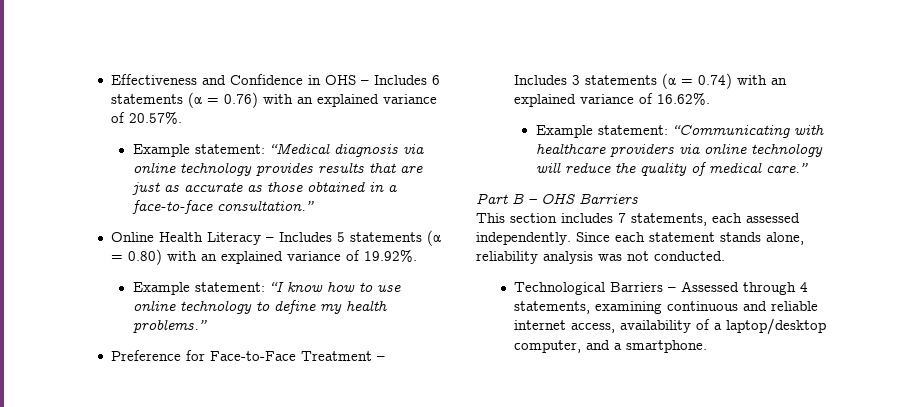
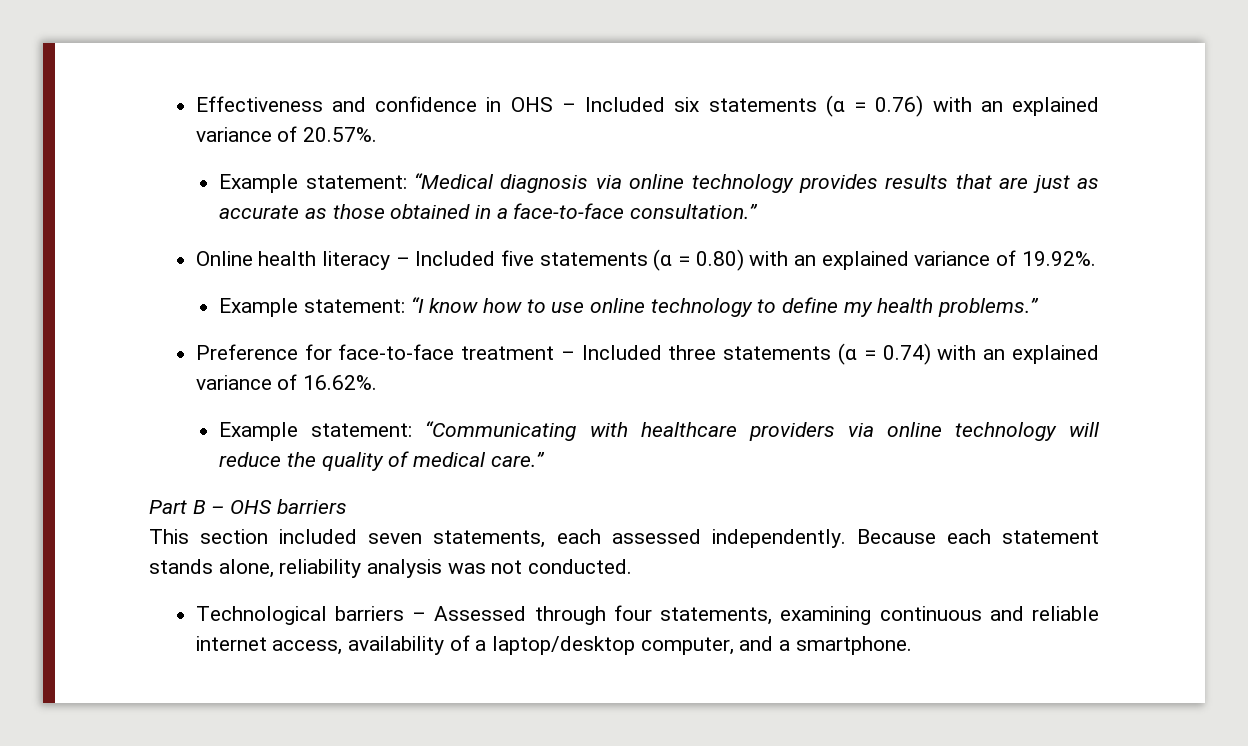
- Effectiveness and Confidence in OHS – Includes 6 statements (α = 0.76) with an explained variance of 20.57%.
+ Effectiveness and confidence in OHS – Included six statements (α = 0.76) with an explained variance of 20.57%.
- Online Health Literacy – Includes 5 statements (α = 0.80) with an explained variance of 19.92%.
+ Online health literacy – Included five statements (α = 0.80) with an explained variance of 19.92%.
- Preference for Face-to-Face Treatment – Includes 3 statements (α = 0.74) with an explained variance of 16.62%.
+ Preference for face-to-face treatment – Included three statements (α = 0.74) with an explained variance of 16.62%.
- Part B – OHS Barriers
+ Part B – OHS barriers
- This section includes 7 statements, each assessed independently.
+ This section included seven statements, each assessed independently.
- Since each statement stands alone, reliability analysis was not conducted.
+ Because each statement stands alone, reliability analysis was not conducted.
- Technological Barriers – Assessed through 4 statements, examining continuous and reliable internet access, availability of a laptop/desktop computer, and a smartphone.
+ Technological barriers – Assessed through four statements, examining continuous and reliable internet access, availability of a laptop/desktop computer, and a smartphone.

